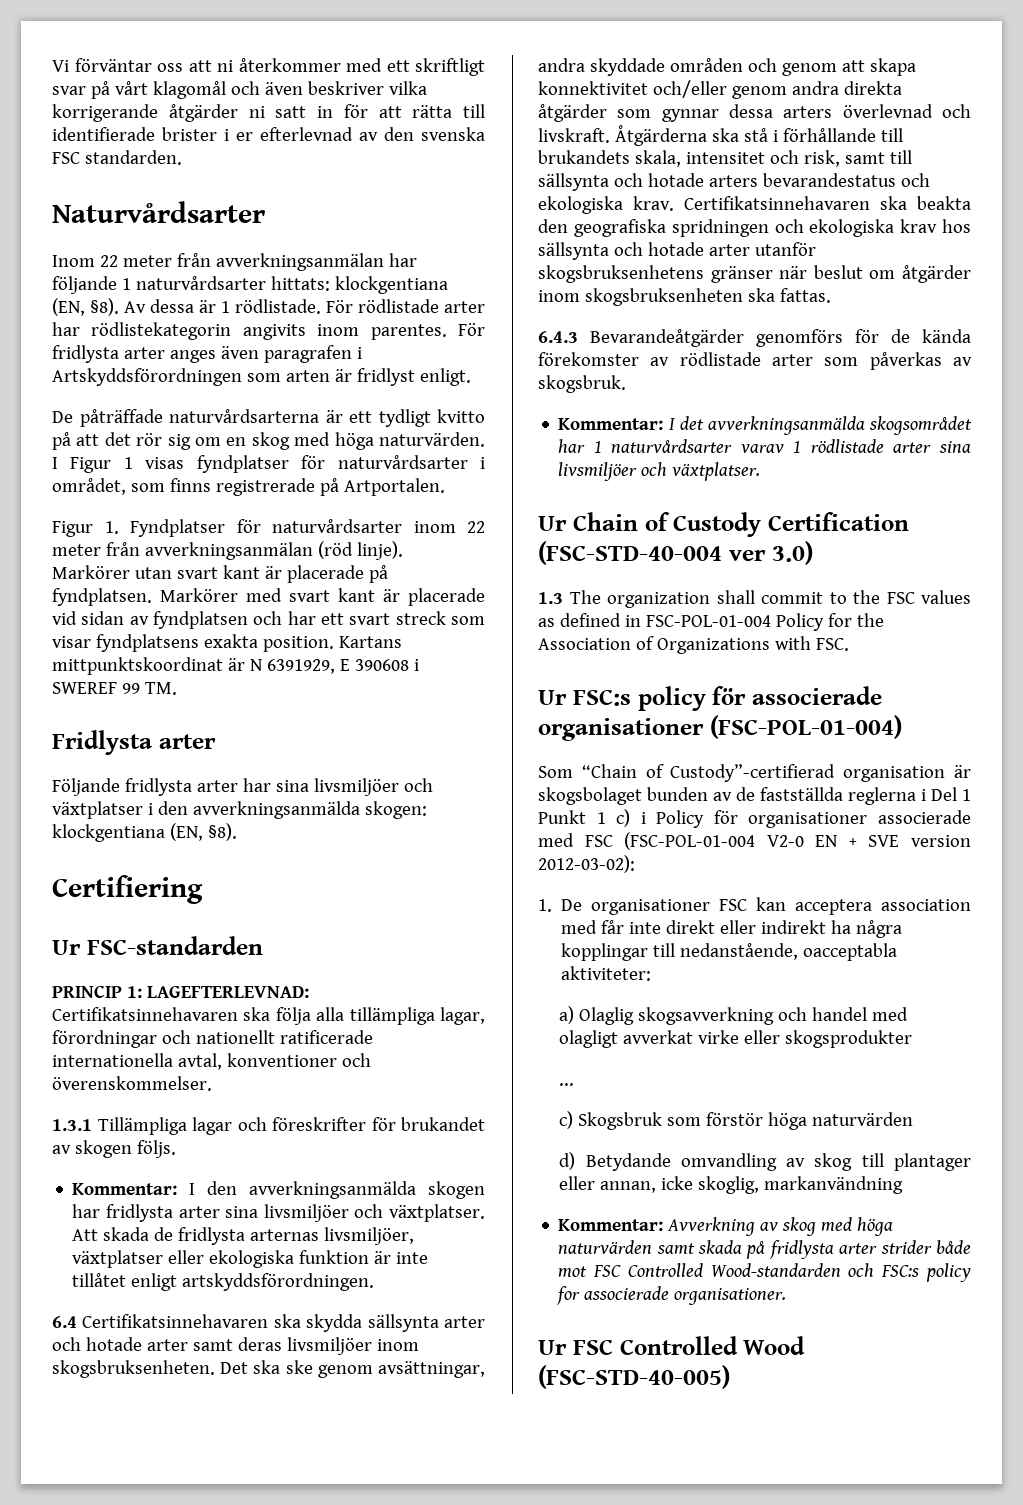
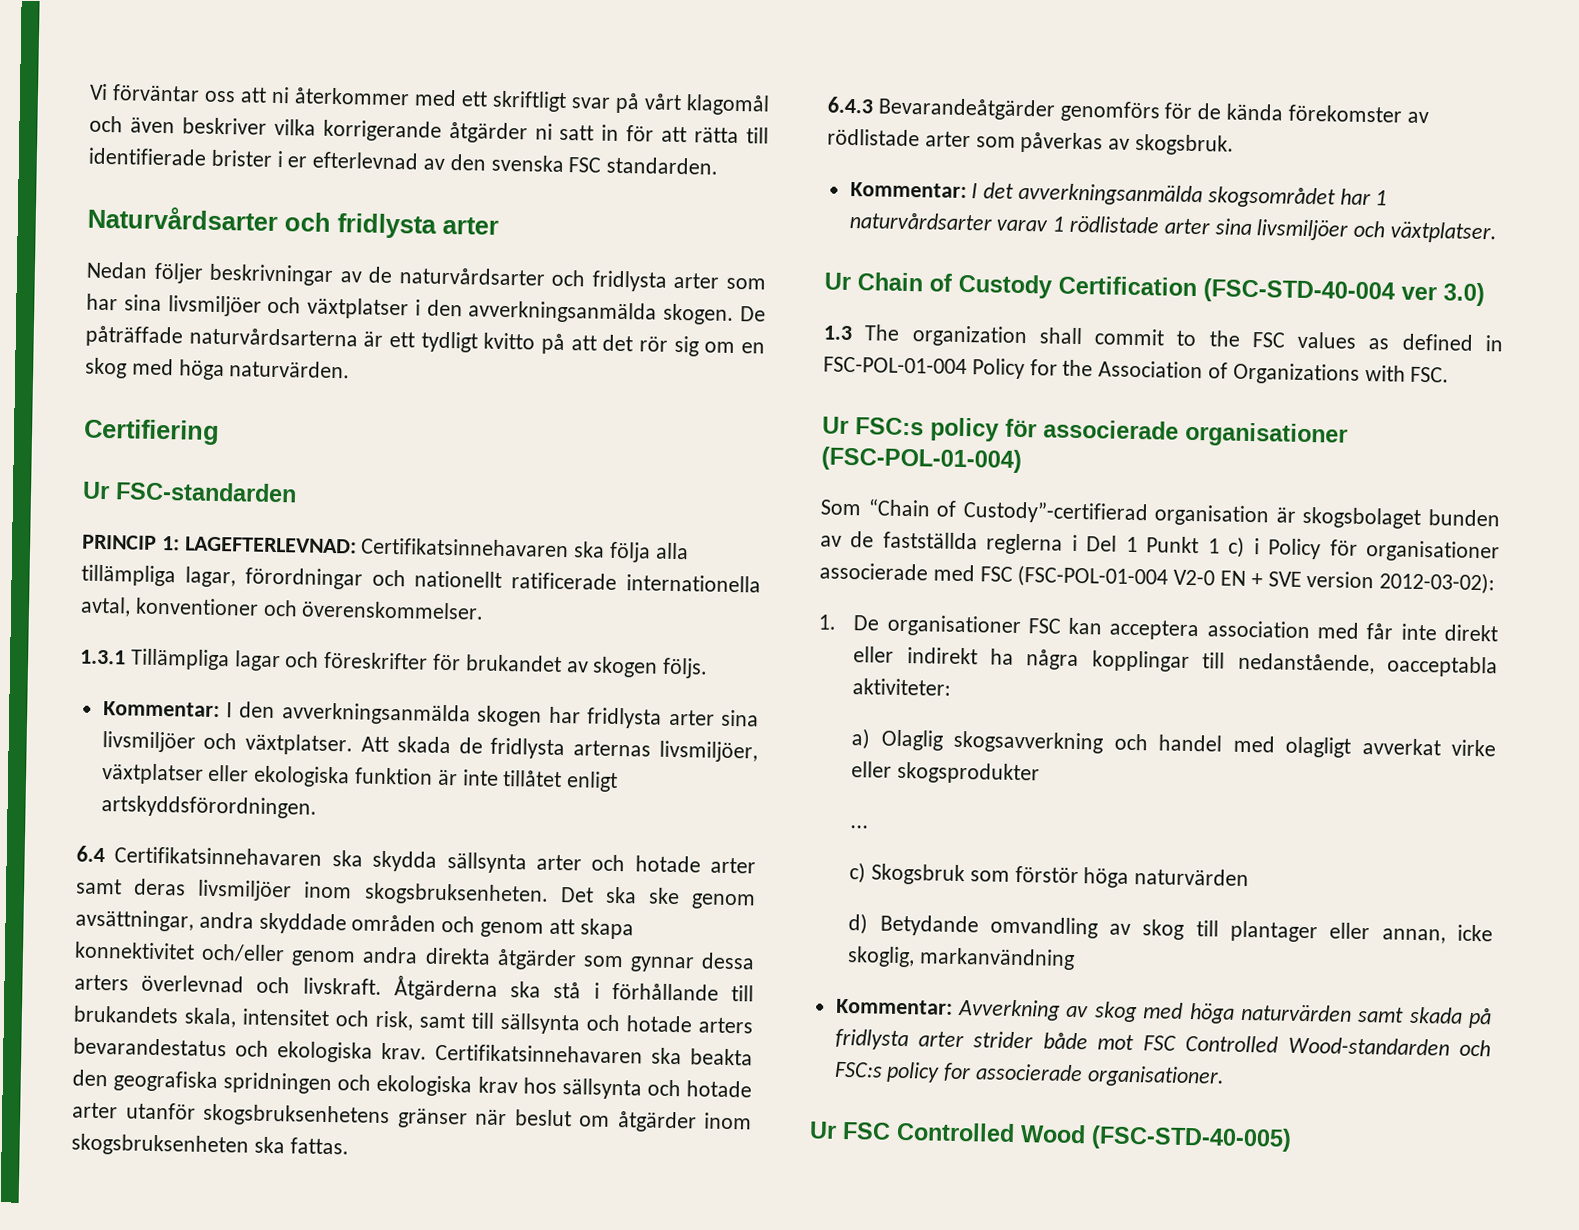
- Naturvårdsarter
- Inom 22 meter från avverkningsanmälan har följande 1 naturvårdsarter hittats: klockgentiana (EN, §8). Av dessa är 1 rödlistade. För rödlistade arter har rödlistekategorin angivits inom parentes. För fridlysta arter anges även paragrafen i Artskyddsförordningen som arten är fridlyst enligt.
- De påträffade naturvårdsarterna är ett tydligt kvitto på att det rör sig om en skog med höga naturvärden. I Figur 1 visas fyndplatser för naturvårdsarter i området, som finns registrerade på Artportalen.
- Figur 1. Fyndplatser för naturvårdsarter inom 22 meter från avverkningsanmälan (röd linje). Markörer utan svart kant är placerade på fyndplatsen. Markörer med svart kant är placerade vid sidan av fyndplatsen och har ett svart streck som visar fyndplatsens exakta position. Kartans mittpunktskoordinat är N 6391929, E 390608 i SWEREF 99 TM.
- Fridlysta arter
- Följande fridlysta arter har sina livsmiljöer och växtplatser i den avverkningsanmälda skogen: klockgentiana (EN, §8).
+ Naturvårdsarter och fridlysta arter
+ Nedan följer beskrivningar av de naturvårdsarter och fridlysta arter som har sina livsmiljöer och växtplatser i den avverkningsanmälda skogen. De påträffade naturvårdsarterna är ett tydligt kvitto på att det rör sig om en skog med höga naturvärden.

